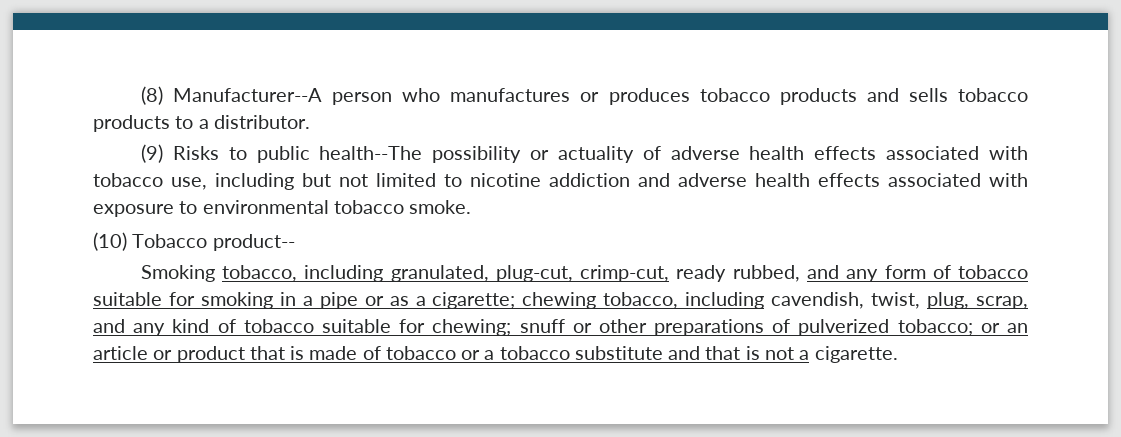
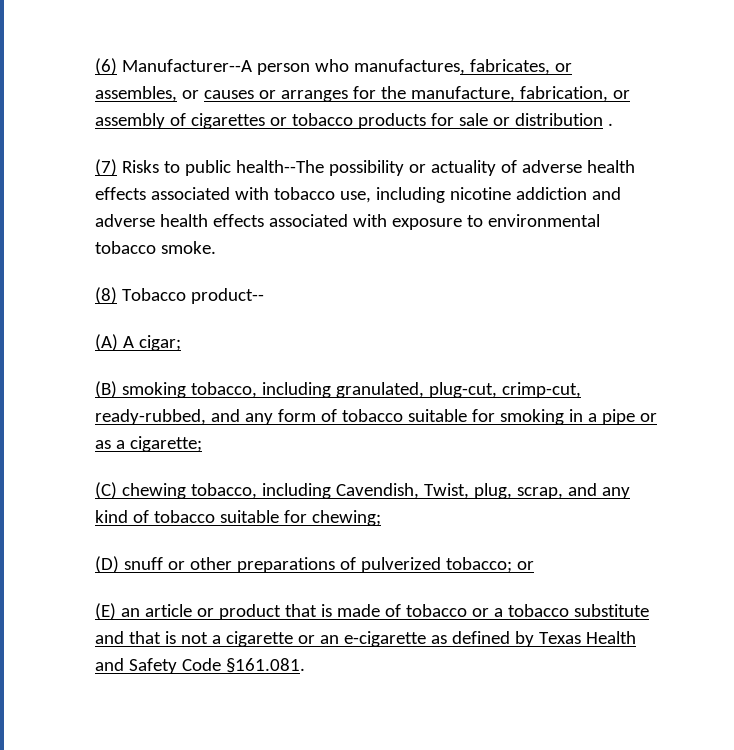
- (8) Manufacturer--A person who manufactures or produces tobacco products and sells tobacco products to a distributor.
- (9) Risks to public health--The possibility or actuality of adverse health effects associated with tobacco use, including but not limited to nicotine addiction and adverse health effects associated with exposure to environmental tobacco smoke.
+ (6) Manufacturer--A person who manufactures, fabricates, or assembles, or causes or arranges for the manufacture, fabrication, or assembly of cigarettes or tobacco products for sale or distribution .
+ (7) Risks to public health--The possibility or actuality of adverse health effects associated with tobacco use, including nicotine addiction and adverse health effects associated with exposure to environmental tobacco smoke.
- (10) Tobacco product--
+ (8) Tobacco product--
- Smoking tobacco, including granulated, plug-cut, crimp-cut, ready rubbed, and any form of tobacco suitable for smoking in a pipe or as a cigarette; chewing tobacco, including cavendish, twist, plug, scrap, and any kind of tobacco suitable for chewing; snuff or other preparations of pulverized tobacco; or an article or product that is made of tobacco or a tobacco substitute and that is not a cigarette.
+ (A) A cigar;
+ (B) smoking tobacco, including granulated, plug-cut, crimp-cut, ready-rubbed, and any form of tobacco suitable for smoking in a pipe or as a cigarette;
+ (C) chewing tobacco, including Cavendish, Twist, plug, scrap, and any kind of tobacco suitable for chewing;
+ (D) snuff or other preparations of pulverized tobacco; or
+ (E) an article or product that is made of tobacco or a tobacco substitute and that is not a cigarette or an e-cigarette as defined by Texas Health and Safety Code §161.081.

